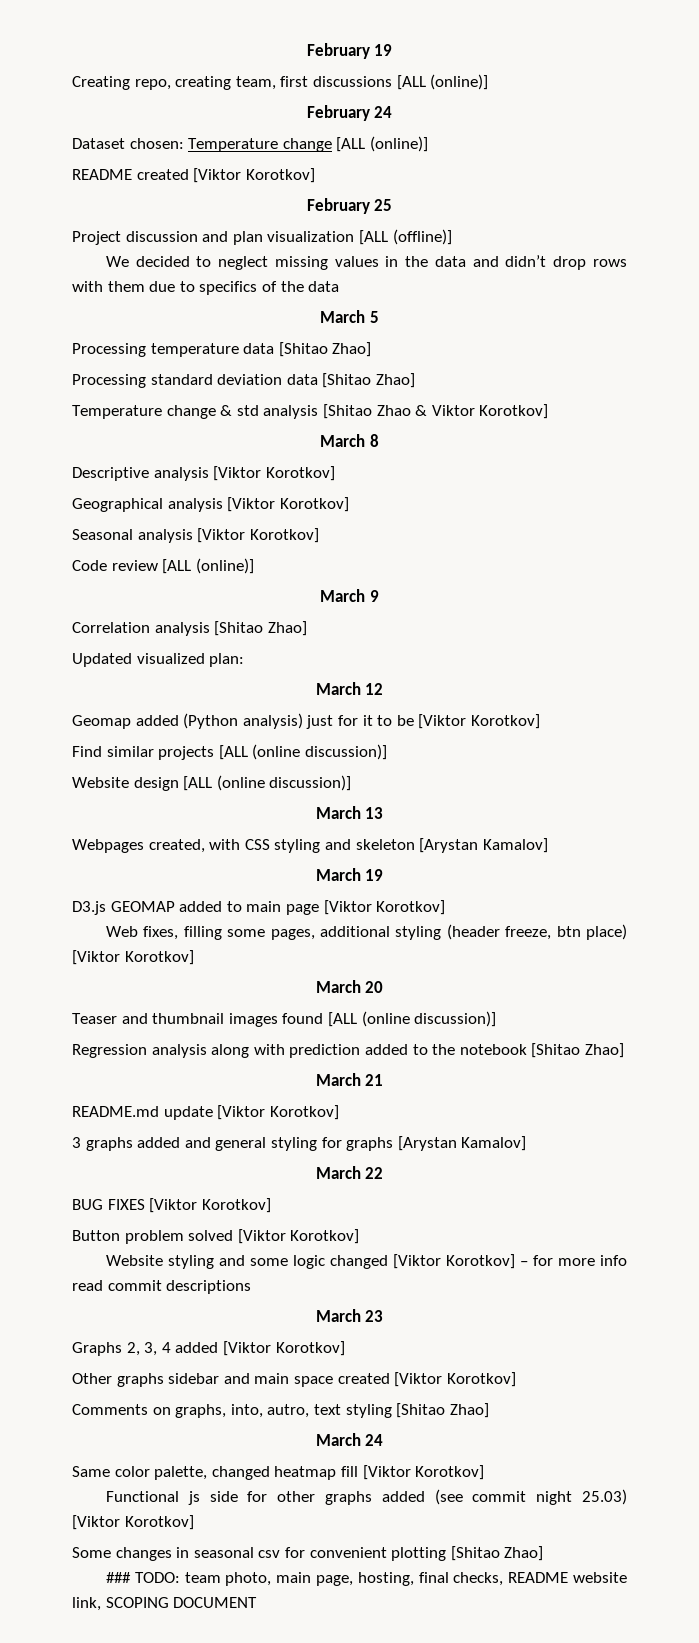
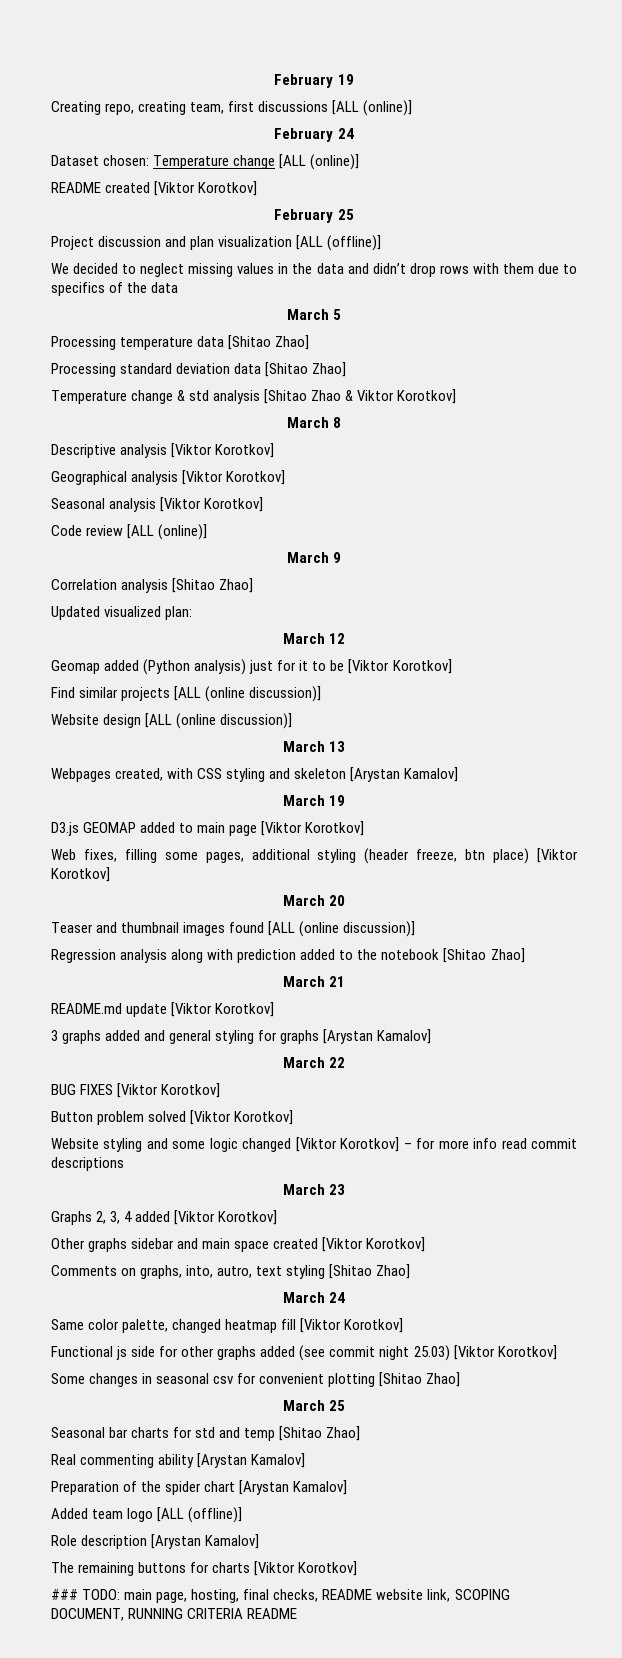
+ March 25
+ Seasonal bar charts for std and temp [Shitao Zhao]
+ Real commenting ability [Arystan Kamalov]
+ Preparation of the spider chart [Arystan Kamalov]
+ Added team logo [ALL (offline)]
+ Role description [Arystan Kamalov]
+ The remaining buttons for charts [Viktor Korotkov]
- ### TODO: team photo, main page, hosting, final checks, README website link, SCOPING DOCUMENT
+ ### TODO: main page, hosting, final checks, README website link, SCOPING DOCUMENT, RUNNING CRITERIA README

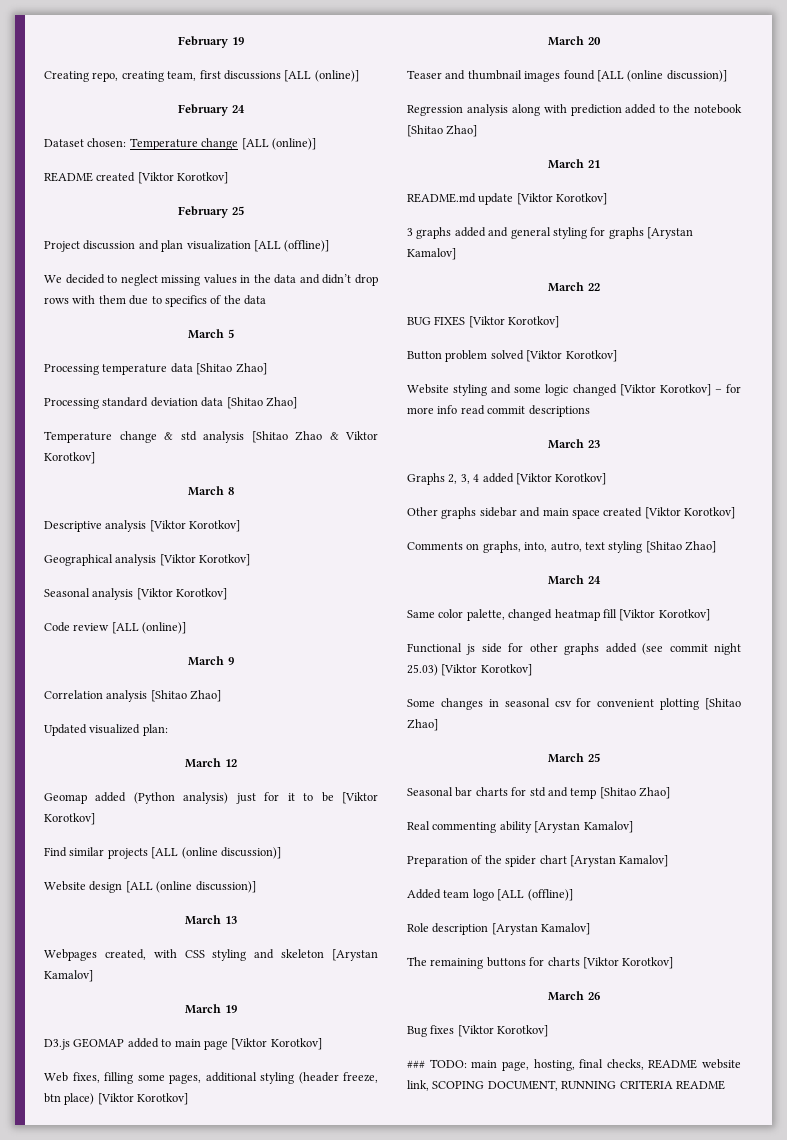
+ March 26
+ Bug fixes [Viktor Korotkov]

